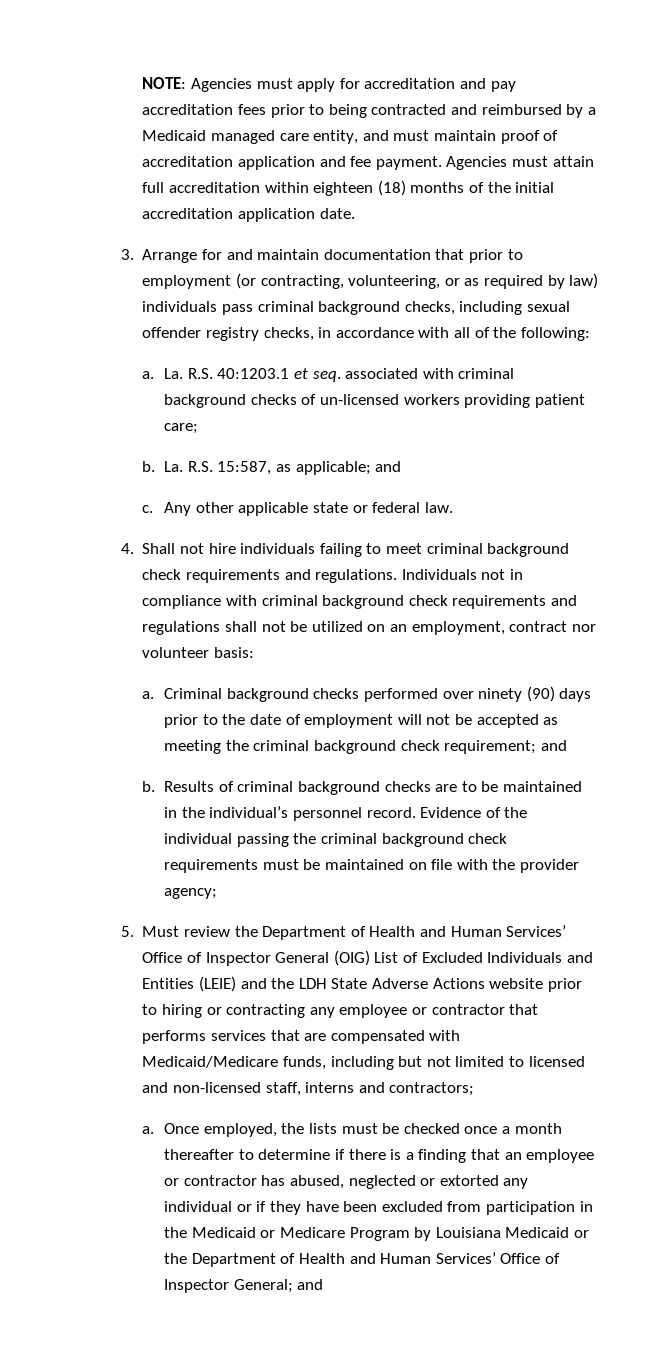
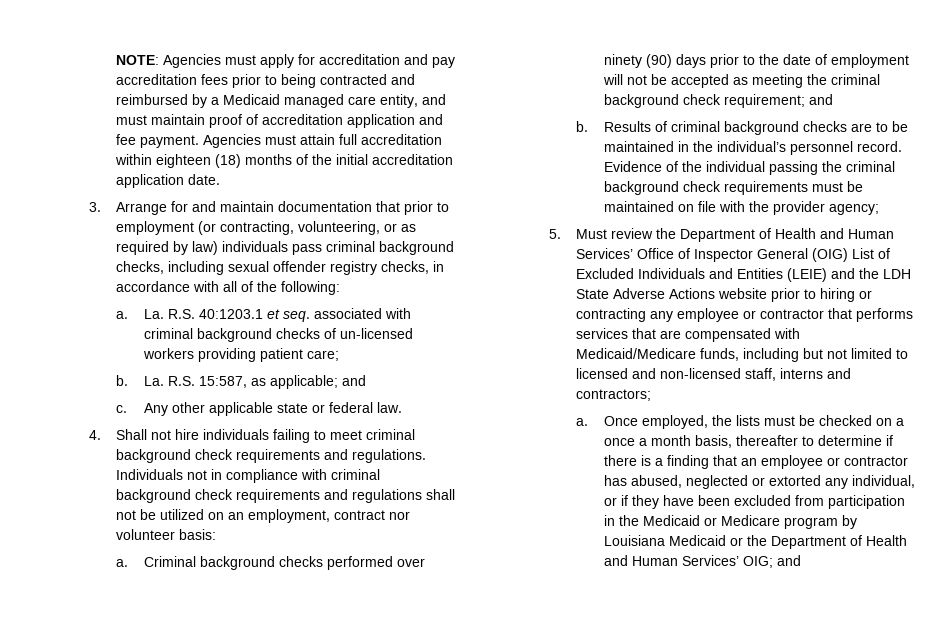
- Once employed, the lists must be checked once a month thereafter to determine if there is a finding that an employee or contractor has abused, neglected or extorted any individual or if they have been excluded from participation in the Medicaid or Medicare Program by Louisiana Medicaid or the Department of Health and Human Services’ Office of Inspector General; and
+ Once employed, the lists must be checked on a once a month basis, thereafter to determine if there is a finding that an employee or contractor has abused, neglected or extorted any individual, or if they have been excluded from participation in the Medicaid or Medicare program by Louisiana Medicaid or the Department of Health and Human Services’ OIG; and

